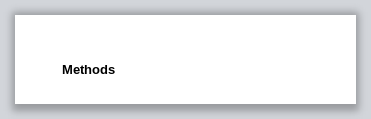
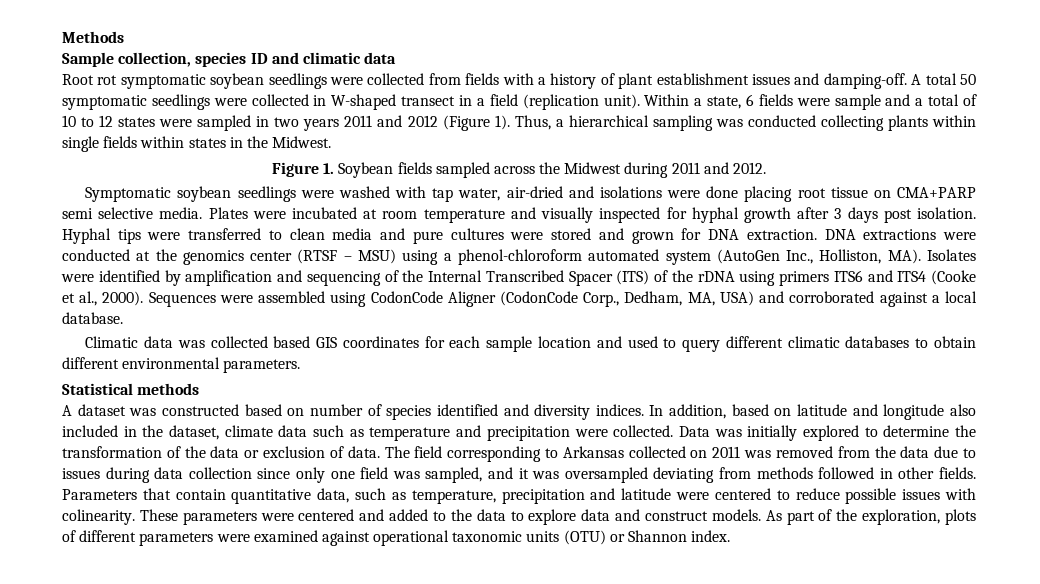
+ Sample collection, species ID and climatic data
+ Root rot symptomatic soybean seedlings were collected from fields with a history of plant establishment issues and damping-off. A total 50 symptomatic seedlings were collected in W-shaped transect in a field (replication unit). Within a state, 6 fields were sample and a total of 10 to 12 states were sampled in two years 2011 and 2012 (Figure 1). Thus, a hierarchical sampling was conducted collecting plants within single fields within states in the Midwest.
+ Figure 1. Soybean fields sampled across the Midwest during 2011 and 2012.
+ Symptomatic soybean seedlings were washed with tap water, air-dried and isolations were done placing root tissue on CMA+PARP semi selective media. Plates were incubated at room temperature and visually inspected for hyphal growth after 3 days post isolation. Hyphal tips were transferred to clean media and pure cultures were stored and grown for DNA extraction. DNA extractions were conducted at the genomics center (RTSF – MSU) using a phenol-chloroform automated system (AutoGen Inc., Holliston, MA). Isolates were identified by amplification and sequencing of the Internal Transcribed Spacer (ITS) of the rDNA using primers ITS6 and ITS4 (Cooke et al., 2000). Sequences were assembled using CodonCode Aligner (CodonCode Corp., Dedham, MA, USA) and corroborated against a local database.
+ Climatic data was collected based GIS coordinates for each sample location and used to query different climatic databases to obtain different environmental parameters.
+ Statistical methods
+ A dataset was constructed based on number of species identified and diversity indices. In addition, based on latitude and longitude also included in the dataset, climate data such as temperature and precipitation were collected. Data was initially explored to determine the transformation of the data or exclusion of data. The field corresponding to Arkansas collected on 2011 was removed from the data due to issues during data collection since only one field was sampled, and it was oversampled deviating from methods followed in other fields. Parameters that contain quantitative data, such as temperature, precipitation and latitude were centered to reduce possible issues with colinearity. These parameters were centered and added to the data to explore data and construct models. As part of the exploration, plots of different parameters were examined against operational taxonomic units (OTU) or Shannon index.

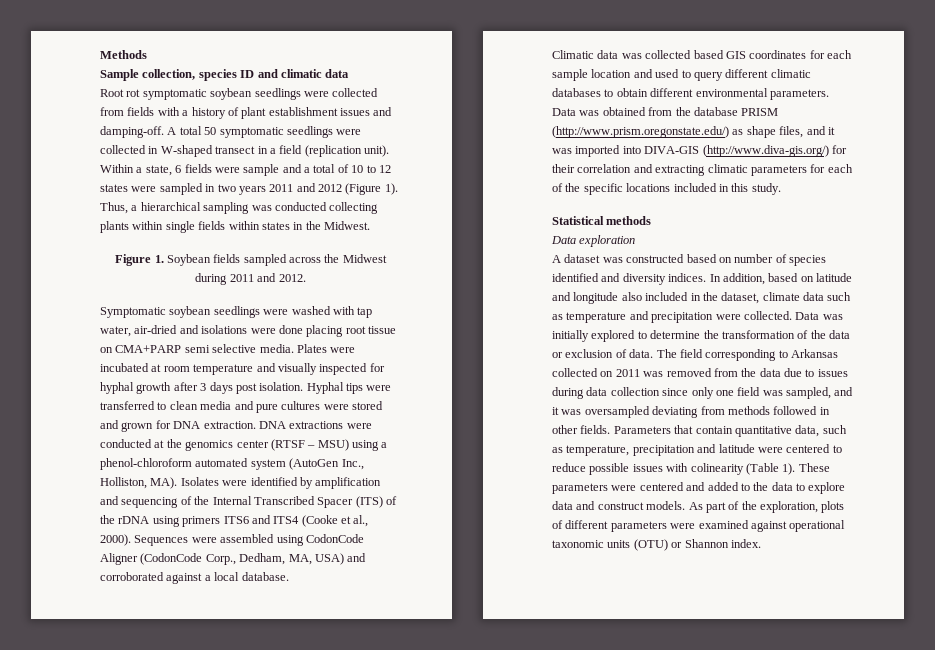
+ Data was obtained from the database PRISM (http://www.prism.oregonstate.edu/) as shape files, and it was imported into DIVA-GIS (http://www.diva-gis.org/) for their correlation and extracting climatic parameters for each of the specific locations included in this study.
+ Data exploration
- Parameters that contain quantitative data, such as temperature, precipitation and latitude were centered to reduce possible issues with colinearity.
+ Parameters that contain quantitative data, such as temperature, precipitation and latitude were centered to reduce possible issues with colinearity (Table 1).

